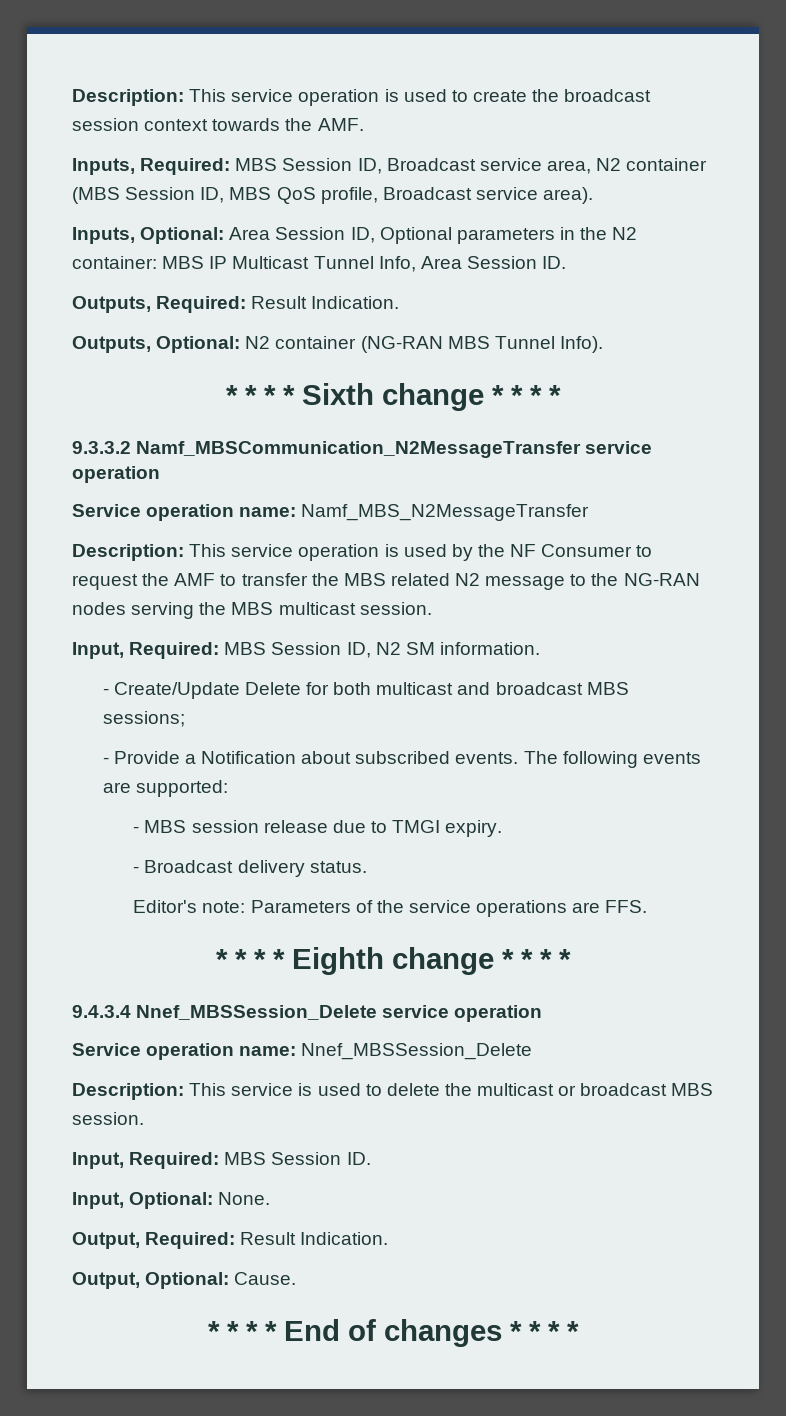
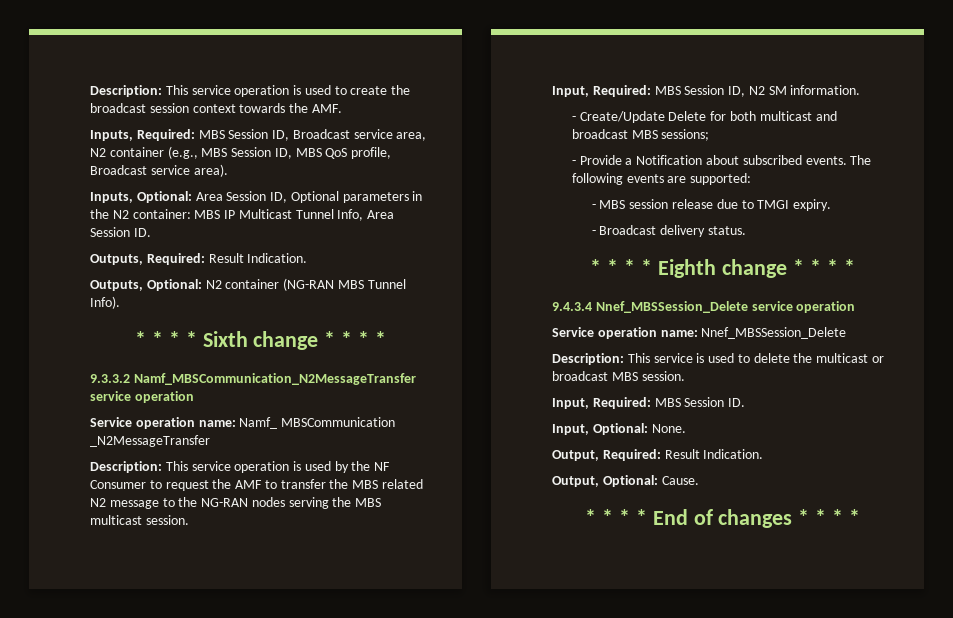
- Inputs, Required: MBS Session ID, Broadcast service area, N2 container (MBS Session ID, MBS QoS profile, Broadcast service area).
+ Inputs, Required: MBS Session ID, Broadcast service area, N2 container (e.g., MBS Session ID, MBS QoS profile, Broadcast service area).
- Service operation name: Namf_MBS_N2MessageTransfer
+ Service operation name: Namf_ MBSCommunication _N2MessageTransfer
- Editor's note: Parameters of the service operations are FFS.

